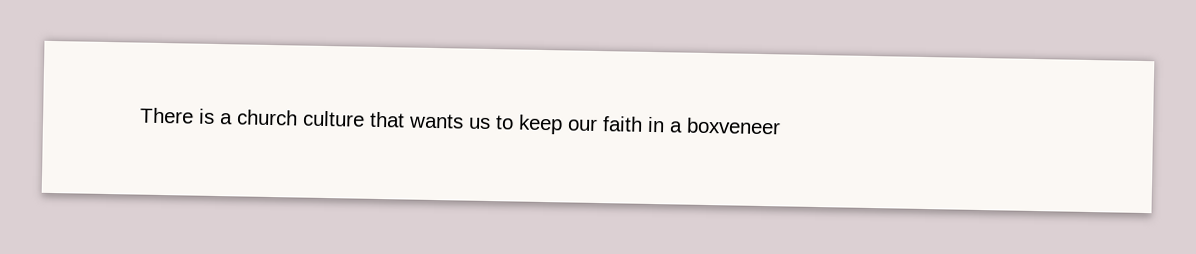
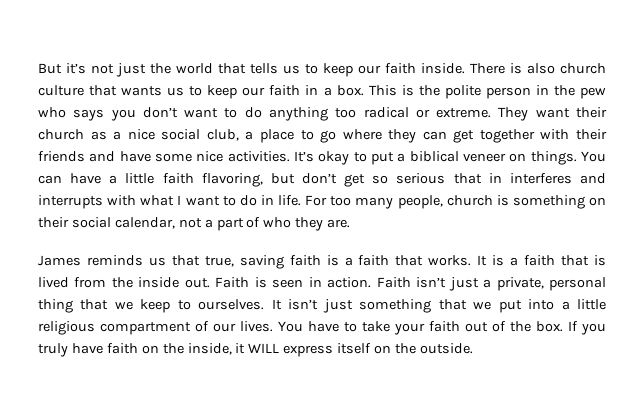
+ But it’s not just the world that tells us to keep our faith inside.
- There is a church culture that wants us to keep our faith in a boxveneer
+ There is also church culture that wants us to keep our faith in a box. This is the polite person in the pew who says you don’t want to do anything too radical or extreme. They want their church as a nice social club, a place to go where they can get together with their friends and have some nice activities. It’s okay to put a biblical veneer on things. You can have a little faith flavoring, but don’t get so serious that in interferes and interrupts with what I want to do in life. For too many people, church is something on their social calendar, not a part of who they are.
+ James reminds us that true, saving faith is a faith that works. It is a faith that is lived from the inside out. Faith is seen in action. Faith isn’t just a private, personal thing that we keep to ourselves. It isn’t just something that we put into a little religious compartment of our lives. You have to take your faith out of the box. If you truly have faith on the inside, it WILL express itself on the outside.

